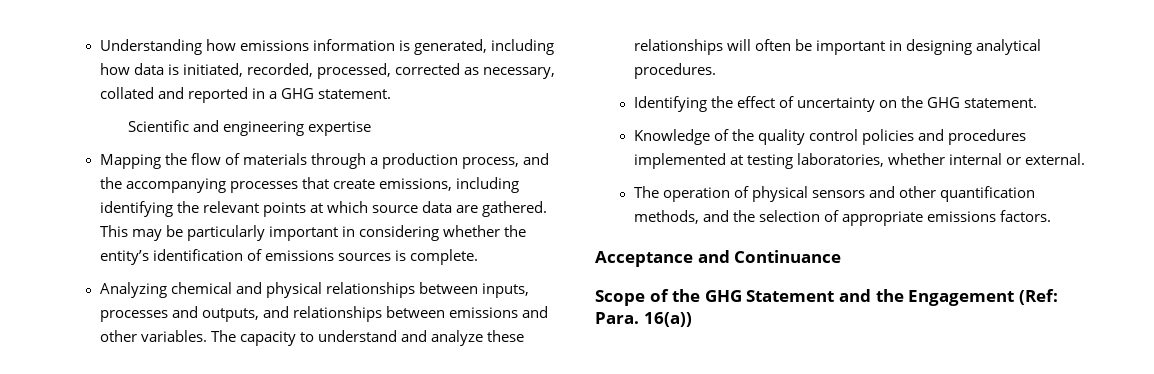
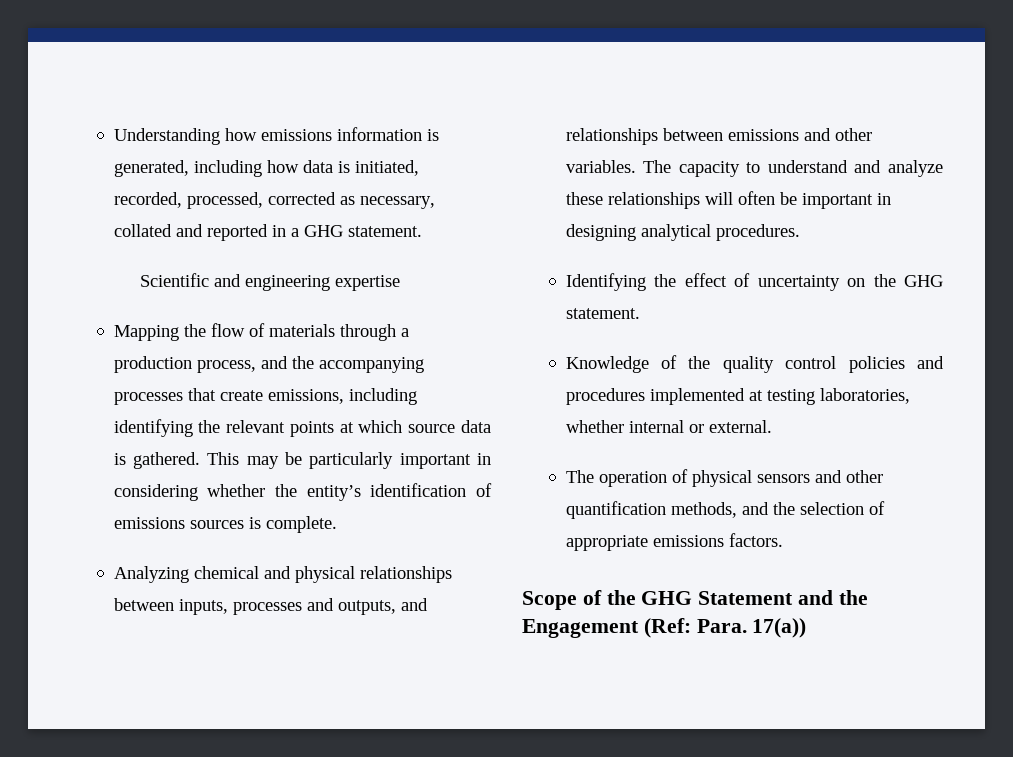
- Mapping the flow of materials through a production process, and the accompanying processes that create emissions, including identifying the relevant points at which source data are gathered.
+ Mapping the flow of materials through a production process, and the accompanying processes that create emissions, including identifying the relevant points at which source data is gathered.
- Acceptance and Continuance
- Scope of the GHG Statement and the Engagement (Ref: Para. 16(a))
+ Scope of the GHG Statement and the Engagement (Ref: Para. 17(a))

